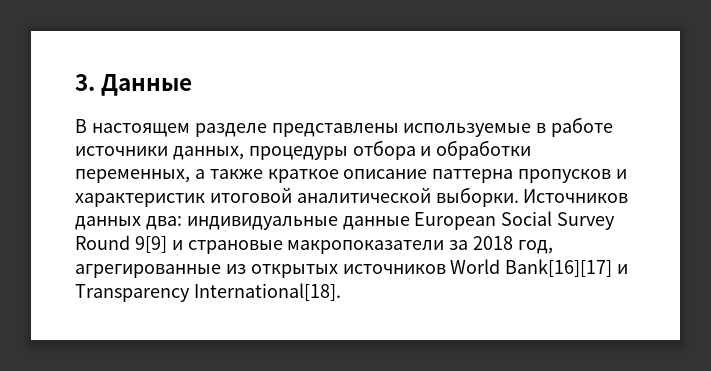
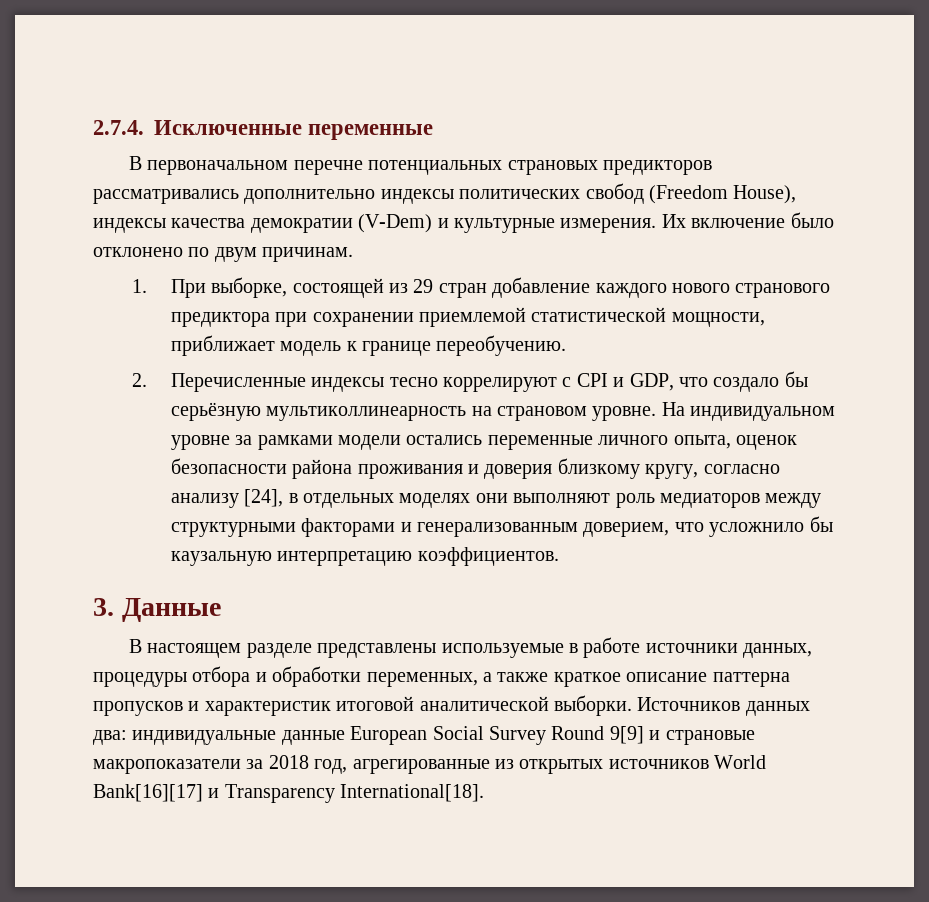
+ 2.7.4. Исключенные переменные
+ В первоначальном перечне потенциальных страновых предикторов рассматривались дополнительно индексы политических свобод (Freedom House), индексы качества демократии (V-Dem) и культурные измерения. Их включение было отклонено по двум причинам.
+ 1. При выборке, состоящей из 29 стран добавление каждого нового странового предиктора при сохранении приемлемой статистической мощности, приближает модель к границе переобучению.
+ 2. Перечисленные индексы тесно коррелируют с CPI и GDP, что создало бы серьёзную мультиколлинеарность на страновом уровне. На индивидуальном уровне за рамками модели остались переменные личного опыта, оценок безопасности района проживания и доверия близкому кругу, согласно анализу [24], в отдельных моделях они выполняют роль медиаторов между структурными факторами и генерализованным доверием, что усложнило бы каузальную интерпретацию коэффициентов.

